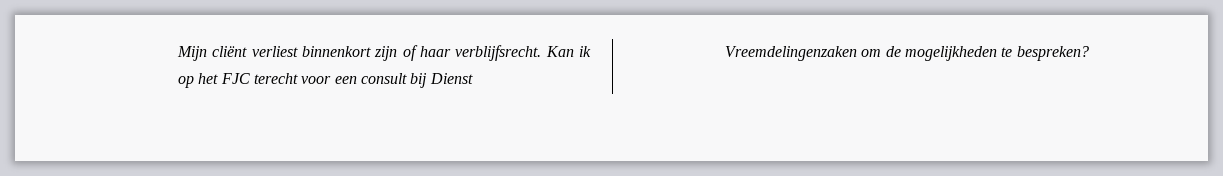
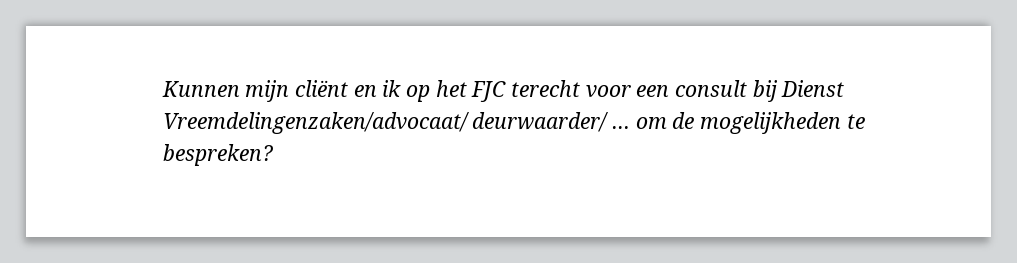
- Mijn cliënt verliest binnenkort zijn of haar verblijfsrecht. Kan ik op het FJC terecht voor een consult bij Dienst Vreemdelingenzaken om de mogelijkheden te bespreken?
+ Kunnen mijn cliënt en ik op het FJC terecht voor een consult bij Dienst Vreemdelingenzaken/advocaat/ deurwaarder/ … om de mogelijkheden te bespreken?

